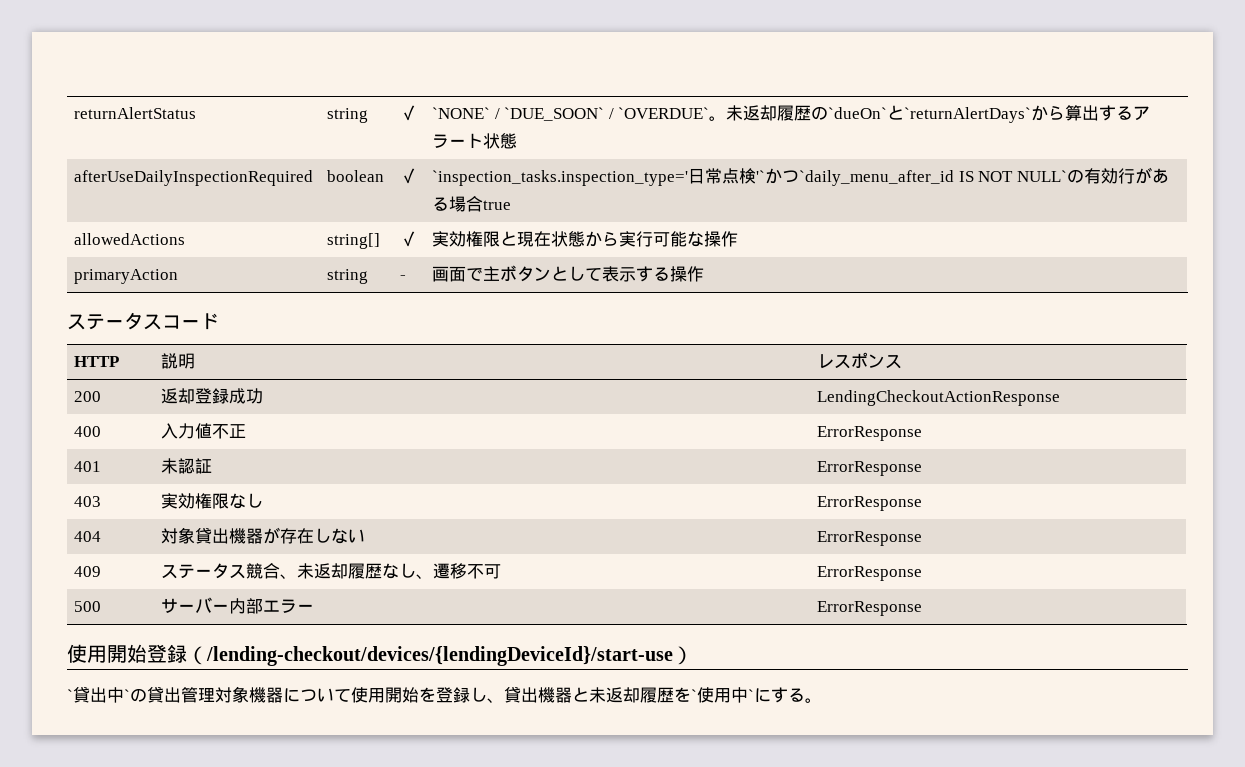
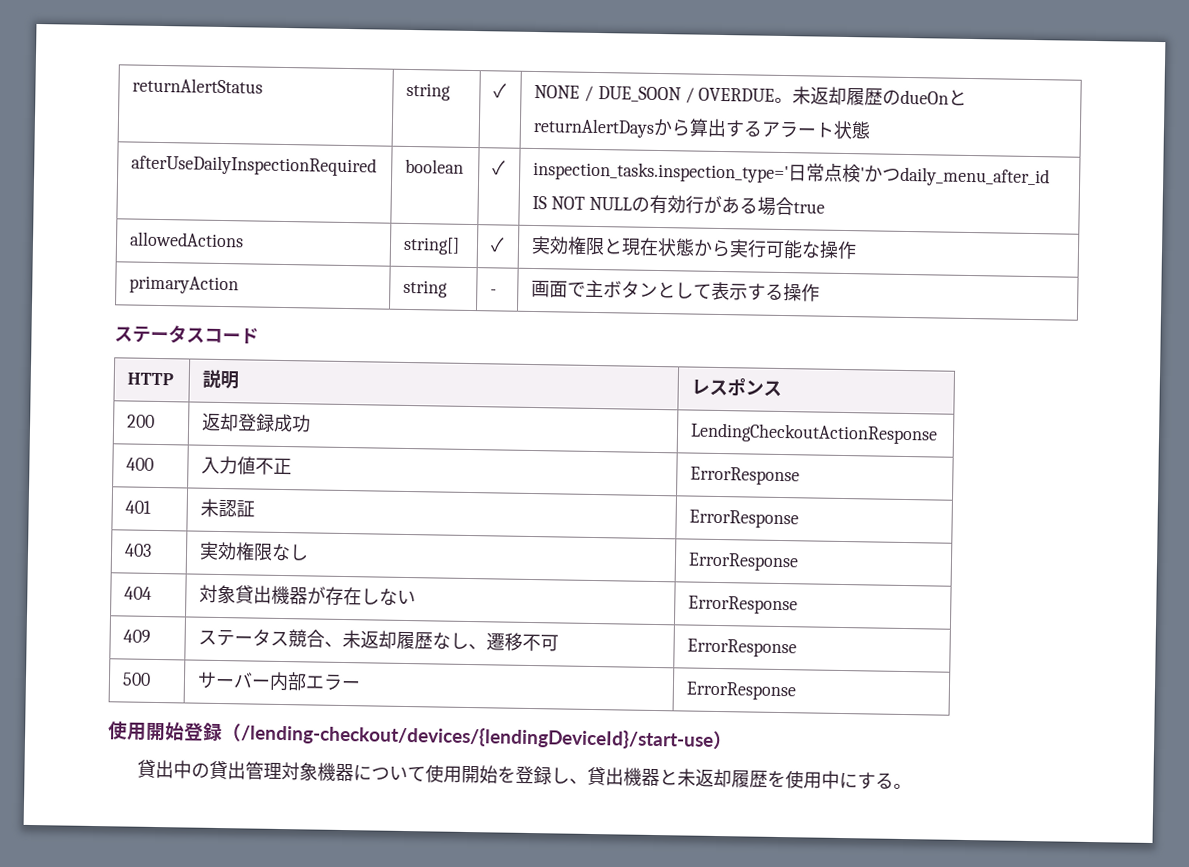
- returnAlertStatus | string | ✓ | `NONE` / `DUE_SOON` / `OVERDUE`。未返却履歴の`dueOn`と`returnAlertDays`から算出するアラート状態
+ returnAlertStatus | string | ✓ | NONE / DUE_SOON / OVERDUE。未返却履歴のdueOnとreturnAlertDaysから算出するアラート状態
- afterUseDailyInspectionRequired | boolean | ✓ | `inspection_tasks.inspection_type='日常点検'`かつ`daily_menu_after_id IS NOT NULL`の有効行がある場合true
+ afterUseDailyInspectionRequired | boolean | ✓ | inspection_tasks.inspection_type='日常点検'かつdaily_menu_after_id IS NOT NULLの有効行がある場合true
- `貸出中`の貸出管理対象機器について使用開始を登録し、貸出機器と未返却履歴を`使用中`にする。
+ 貸出中の貸出管理対象機器について使用開始を登録し、貸出機器と未返却履歴を使用中にする。

